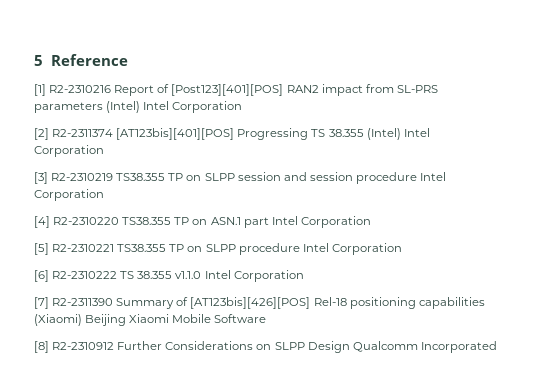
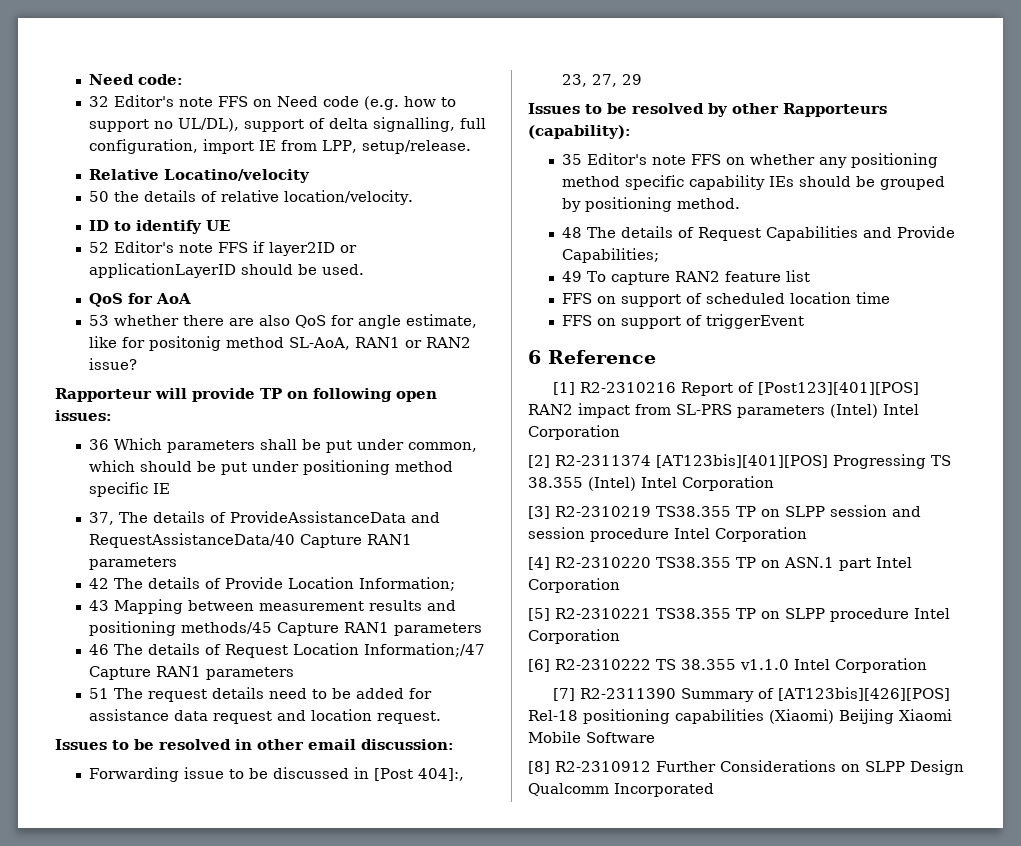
- 5 Reference
+ Need code:
+ 32 Editor's note FFS on Need code (e.g. how to support no UL/DL), support of delta signalling, full configuration, import IE from LPP, setup/release.
+ Relative Locatino/velocity
+ 50 the details of relative location/velocity.
+ ID to identify UE
+ 52 Editor's note FFS if layer2ID or applicationLayerID should be used.
+ QoS for AoA
+ 53 whether there are also QoS for angle estimate, like for positonig method SL-AoA, RAN1 or RAN2 issue?
+ Rapporteur will provide TP on following open issues:
+ 36 Which parameters shall be put under common, which should be put under positioning method specific IE
+ 37, The details of ProvideAssistanceData and RequestAssistanceData/40 Capture RAN1 parameters
+ 42 The details of Provide Location Information;
+ 43 Mapping between measurement results and positioning methods/45 Capture RAN1 parameters
+ 46 The details of Request Location Information;/47 Capture RAN1 parameters
+ 51 The request details need to be added for assistance data request and location request.
+ Issues to be resolved in other email discussion:
+ Forwarding issue to be discussed in [Post 404]:, 23, 27, 29
+ Issues to be resolved by other Rapporteurs (capability):
+ 35 Editor's note FFS on whether any positioning method specific capability IEs should be grouped by positioning method.
+ 48 The details of Request Capabilities and Provide Capabilities;
+ 49 To capture RAN2 feature list
+ FFS on support of scheduled location time
+ FFS on support of triggerEvent
+ 6 Reference

